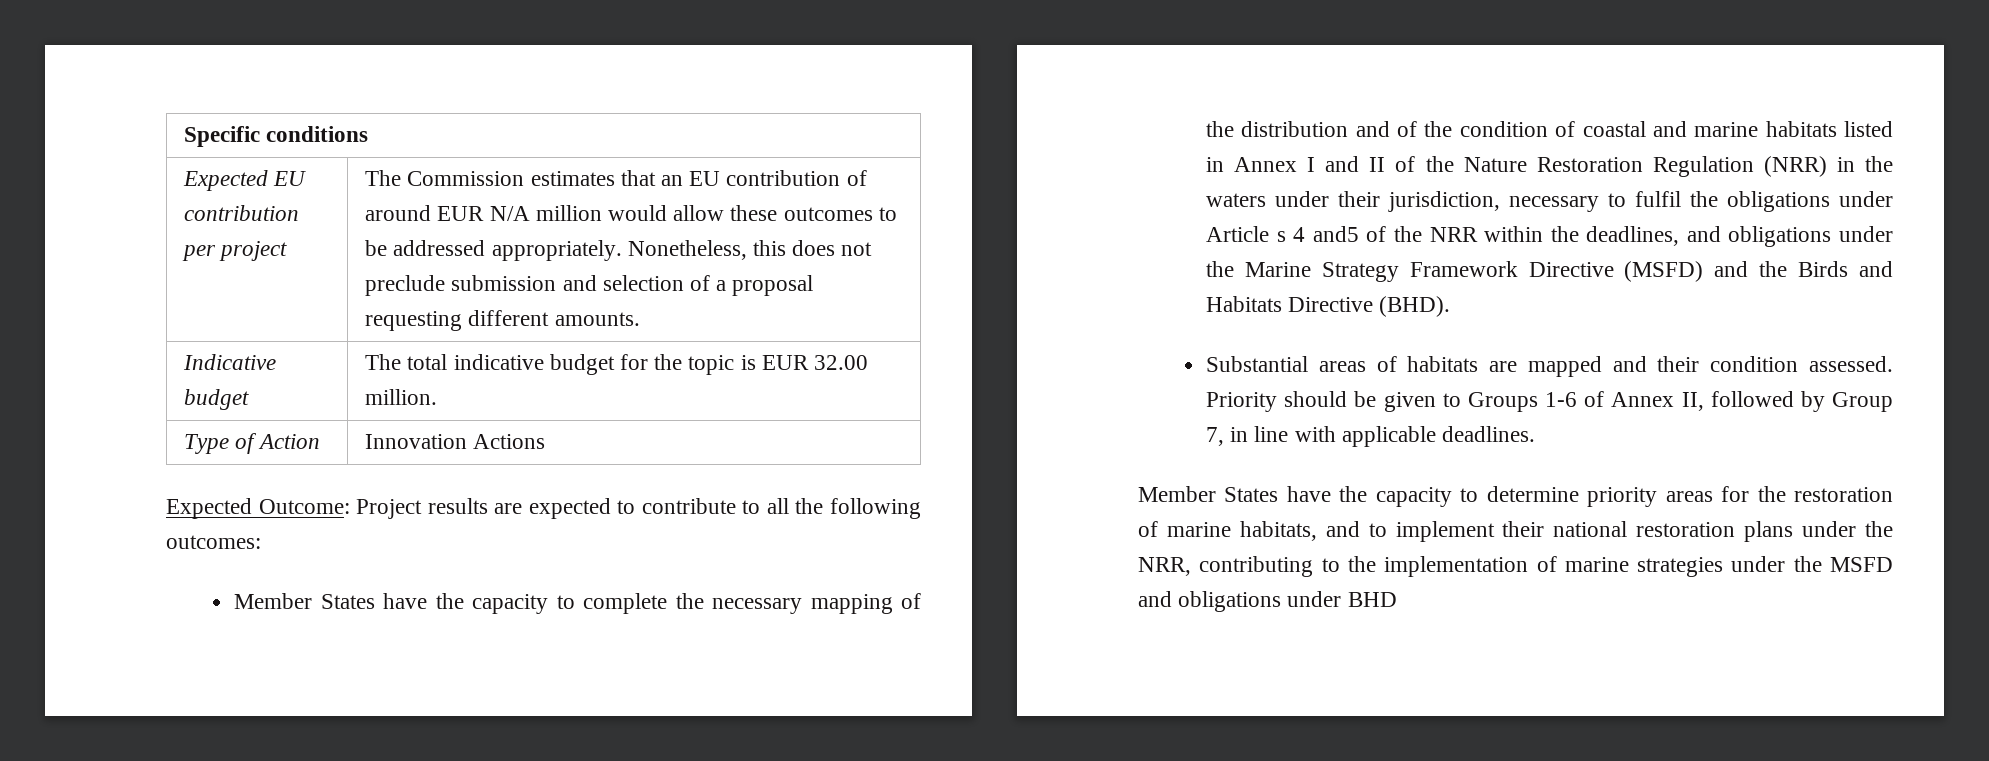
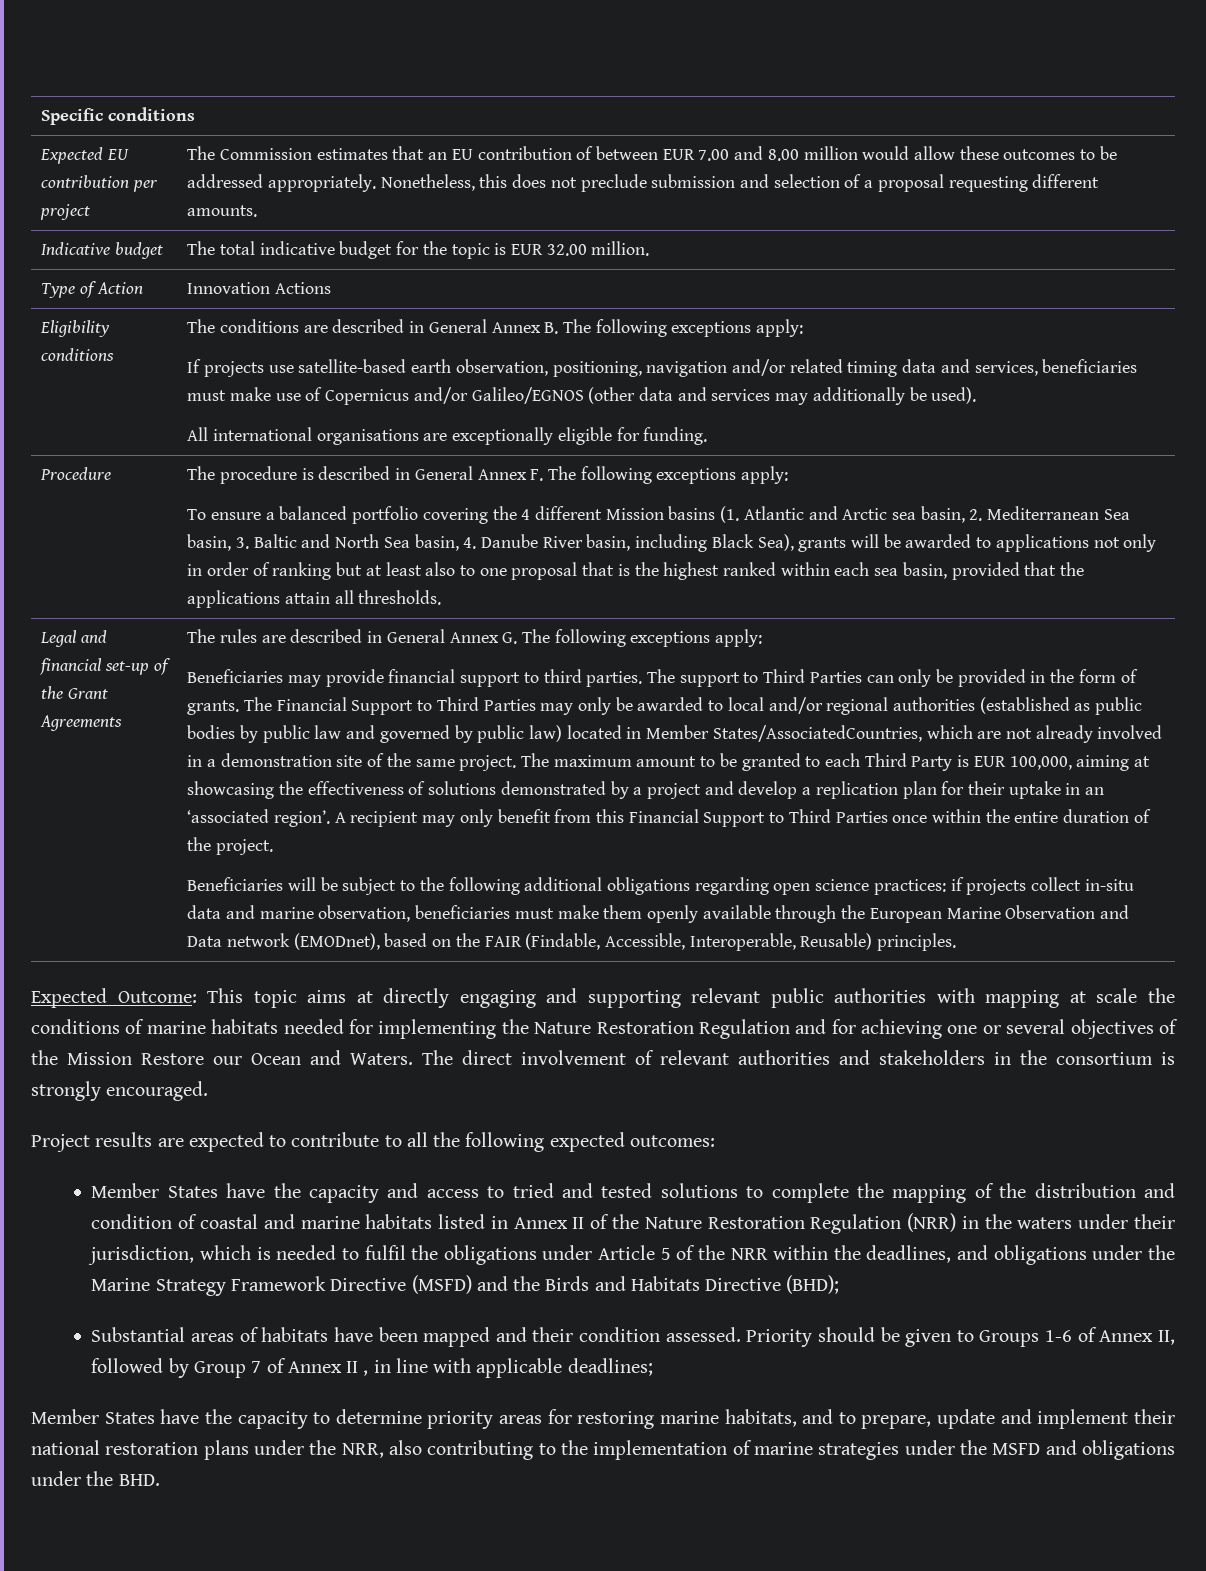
- The Commission estimates that an EU contribution of around EUR N/A million would allow these outcomes to be addressed appropriately.
+ The Commission estimates that an EU contribution of between EUR 7.00 and 8.00 million would allow these outcomes to be addressed appropriately.
- Expected Outcome: Project results are expected to contribute to all the following outcomes:
+ Eligibility conditions | The conditions are described in General Annex B. The following exceptions apply:
+ If projects use satellite-based earth observation, positioning, navigation and/or related timing data and services, beneficiaries must make use of Copernicus and/or Galileo/EGNOS (other data and services may additionally be used).
+ All international organisations are exceptionally eligible for funding.
+ Procedure | The procedure is described in General Annex F. The following exceptions apply:
+ To ensure a balanced portfolio covering the 4 different Mission basins (1. Atlantic and Arctic sea basin, 2. Mediterranean Sea basin, 3. Baltic and North Sea basin, 4. Danube River basin, including Black Sea), grants will be awarded to applications not only in order of ranking but at least also to one proposal that is the highest ranked within each sea basin, provided that the applications attain all thresholds.
+ Legal and financial set-up of the Grant Agreements | The rules are described in General Annex G. The following exceptions apply:
+ Beneficiaries may provide financial support to third parties. The support to Third Parties can only be provided in the form of grants. The Financial Support to Third Parties may only be awarded to local and/or regional authorities (established as public bodies by public law and governed by public law) located in Member States/AssociatedCountries, which are not already involved in a demonstration site of the same project. The maximum amount to be granted to each Third Party is EUR 100,000, aiming at showcasing the effectiveness of solutions demonstrated by a project and develop a replication plan for their uptake in an ‘associated region’. A recipient may only benefit from this Financial Support to Third Parties once within the entire duration of the project.
+ Beneficiaries will be subject to the following additional obligations regarding open science practices: if projects collect in-situ data and marine observation, beneficiaries must make them openly available through the European Marine Observation and Data network (EMODnet), based on the FAIR (Findable, Accessible, Interoperable, Reusable) principles.
+ Expected Outcome: This topic aims at directly engaging and supporting relevant public authorities with mapping at scale the conditions of marine habitats needed for implementing the Nature Restoration Regulation and for achieving one or several objectives of the Mission Restore our Ocean and Waters. The direct involvement of relevant authorities and stakeholders in the consortium is strongly encouraged.
+ Project results are expected to contribute to all the following expected outcomes:
- Member States have the capacity to complete the necessary mapping of the distribution and of the condition of coastal and marine habitats listed in Annex I and II of the Nature Restoration Regulation (NRR) in the waters under their jurisdiction, necessary to fulfil the obligations under Article s 4 and5 of the NRR within the deadlines, and obligations under the Marine Strategy Framework Directive (MSFD) and the Birds and Habitats Directive (BHD).
+ Member States have the capacity and access to tried and tested solutions to complete the mapping of the distribution and condition of coastal and marine habitats listed in Annex II of the Nature Restoration Regulation (NRR) in the waters under their jurisdiction, which is needed to fulfil the obligations under Article 5 of the NRR within the deadlines, and obligations under the Marine Strategy Framework Directive (MSFD) and the Birds and Habitats Directive (BHD);
- Substantial areas of habitats are mapped and their condition assessed.
+ Substantial areas of habitats have been mapped and their condition assessed.
- Priority should be given to Groups 1-6 of Annex II, followed by Group 7, in line with applicable deadlines.
+ Priority should be given to Groups 1-6 of Annex II, followed by Group 7 of Annex II , in line with applicable deadlines;
- Member States have the capacity to determine priority areas for the restoration of marine habitats, and to implement their national restoration plans under the NRR, contributing to the implementation of marine strategies under the MSFD and obligations under BHD
+ Member States have the capacity to determine priority areas for restoring marine habitats, and to prepare, update and implement their national restoration plans under the NRR, also contributing to the implementation of marine strategies under the MSFD and obligations under the BHD.

